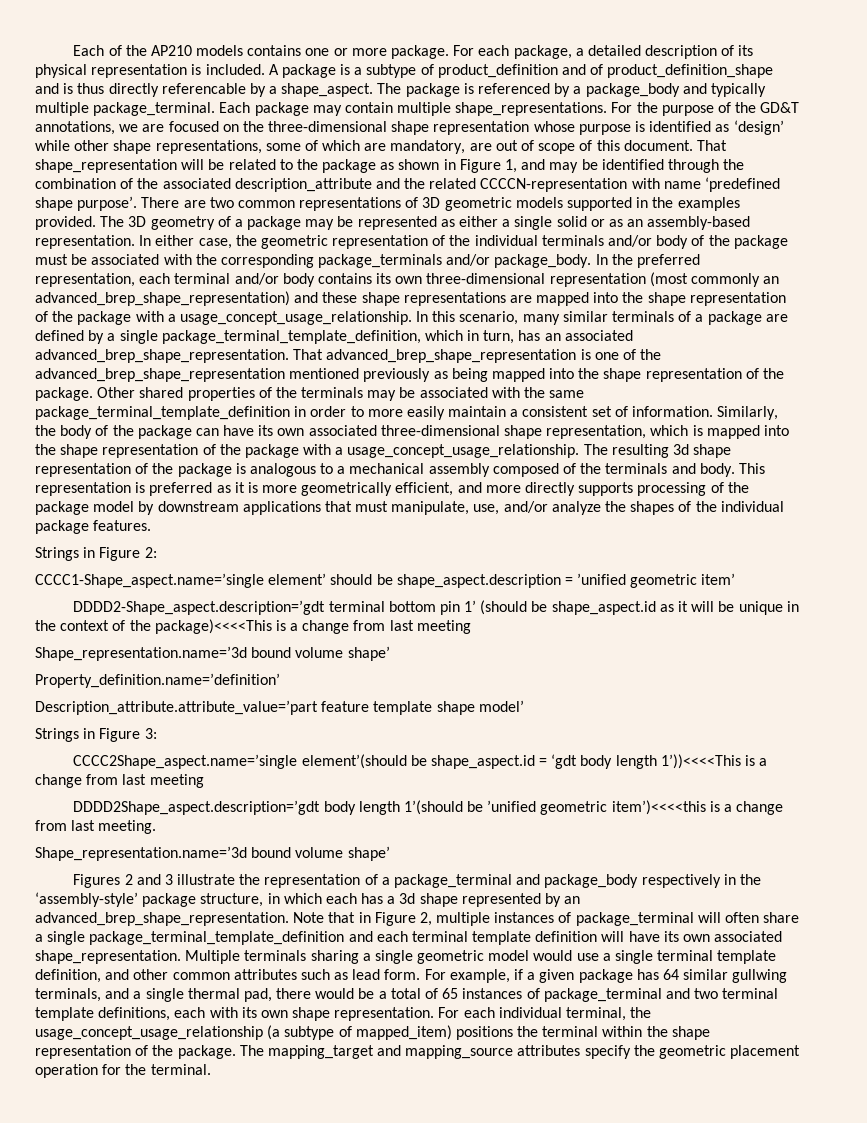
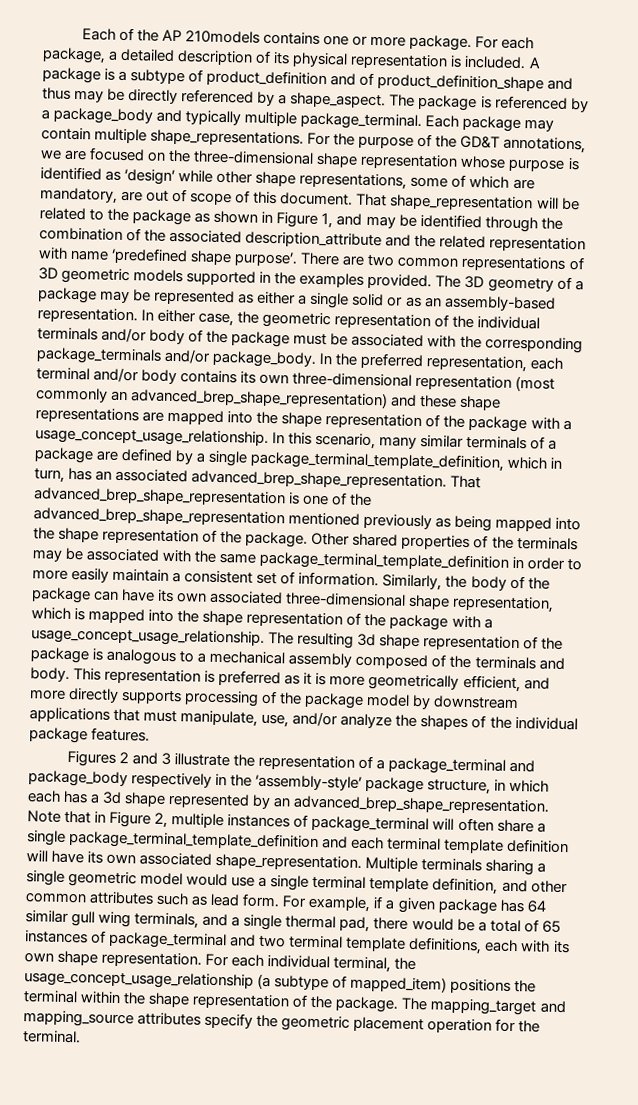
- Each of the AP210 models contains one or more package.
+ Each of the AP 210models contains one or more package.
- A package is a subtype of product_definition and of product_definition_shape and is thus directly referencable by a shape_aspect.
+ A package is a subtype of product_definition and of product_definition_shape and thus may be directly referenced by a shape_aspect.
- That shape_representation will be related to the package as shown in Figure 1, and may be identified through the combination of the associated description_attribute and the related CCCCN-representation with name ‘predefined shape purpose’.
+ That shape_representation will be related to the package as shown in Figure 1, and may be identified through the combination of the associated description_attribute and the related representation with name ‘predefined shape purpose’.
- Strings in Figure 2:
- CCCC1-Shape_aspect.name=’single element’ should be shape_aspect.description = ’unified geometric item’
- DDDD2-Shape_aspect.description=’gdt terminal bottom pin 1’ (should be shape_aspect.id as it will be unique in the context of the package)<<<<This is a change from last meeting
- Shape_representation.name=’3d bound volume shape’
- Property_definition.name=’definition’
- Description_attribute.attribute_value=’part feature template shape model’
- Strings in Figure 3:
- CCCC2Shape_aspect.name=’single element’(should be shape_aspect.id = ‘gdt body length 1’))<<<<This is a change from last meeting
- DDDD2Shape_aspect.description=’gdt body length 1’(should be ’unified geometric item’)<<<<this is a change from last meeting.
- Shape_representation.name=’3d bound volume shape’
- For example, if a given package has 64 similar gullwing terminals, and a single thermal pad, there would be a total of 65 instances of package_terminal and two terminal template definitions, each with its own shape representation.
+ For example, if a given package has 64 similar gull wing terminals, and a single thermal pad, there would be a total of 65 instances of package_terminal and two terminal template definitions, each with its own shape representation.

